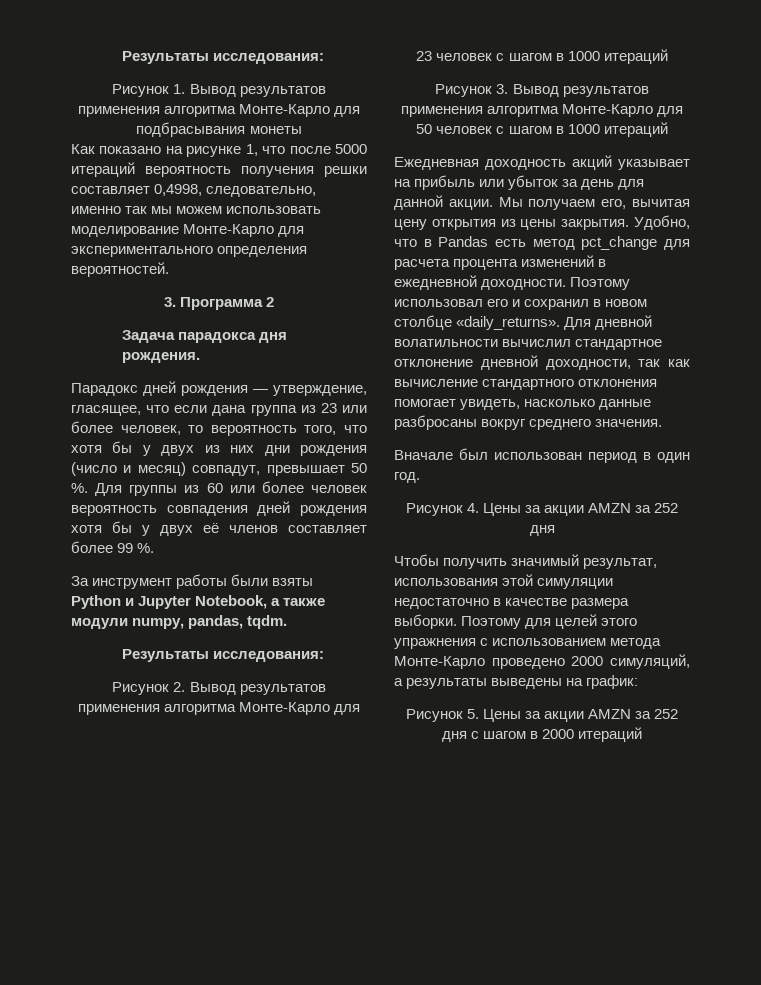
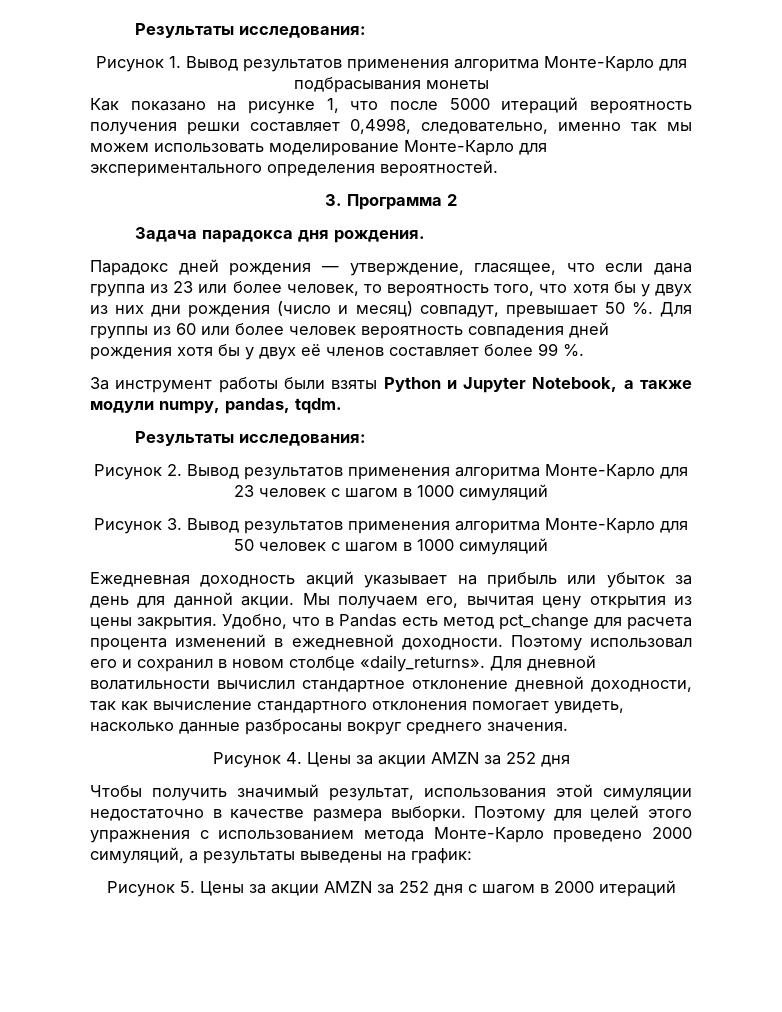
- Рисунок 2. Вывод результатов применения алгоритма Монте-Карло для 23 человек с шагом в 1000 итераций
+ Рисунок 2. Вывод результатов применения алгоритма Монте-Карло для 23 человек с шагом в 1000 симуляций
- Рисунок 3. Вывод результатов применения алгоритма Монте-Карло для 50 человек с шагом в 1000 итераций
+ Рисунок 3. Вывод результатов применения алгоритма Монте-Карло для 50 человек с шагом в 1000 симуляций
- Вначале был использован период в один год.

